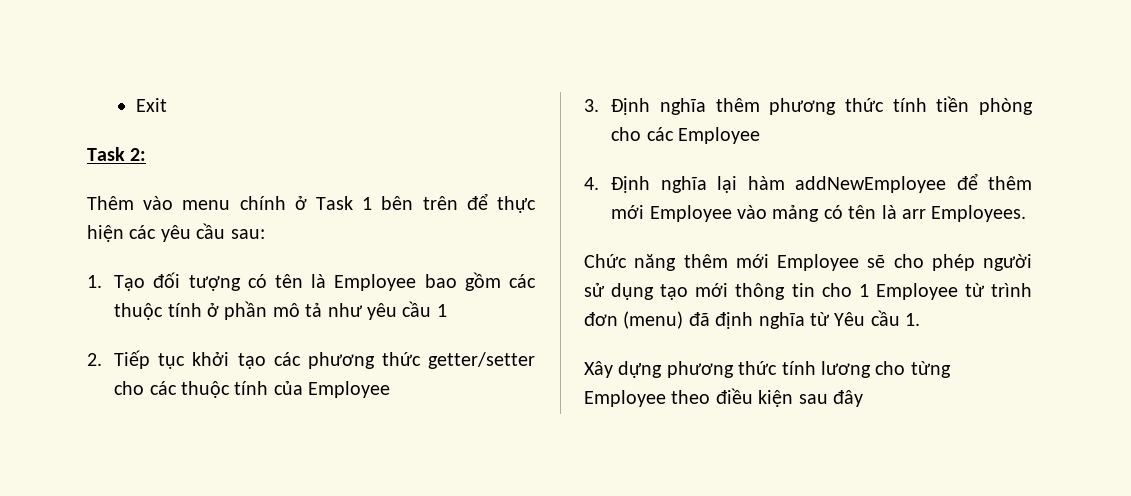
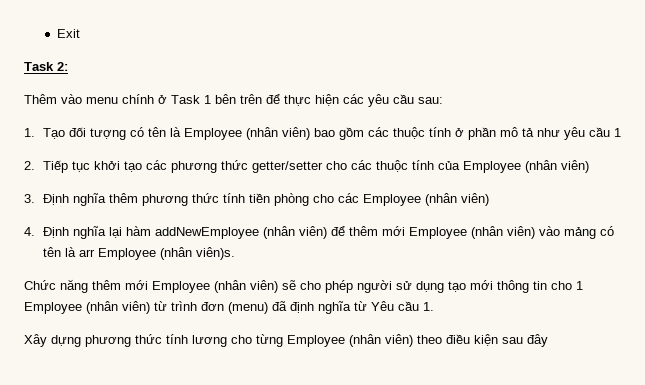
- 1. Tạo đối tượng có tên là Employee bao gồm các thuộc tính ở phần mô tả như yêu cầu 1
+ 1. Tạo đối tượng có tên là Employee (nhân viên) bao gồm các thuộc tính ở phần mô tả như yêu cầu 1
- 2. Tiếp tục khởi tạo các phương thức getter/setter cho các thuộc tính của Employee
+ 2. Tiếp tục khởi tạo các phương thức getter/setter cho các thuộc tính của Employee (nhân viên)
- 3. Định nghĩa thêm phương thức tính tiền phòng cho các Employee
+ 3. Định nghĩa thêm phương thức tính tiền phòng cho các Employee (nhân viên)
- 4. Định nghĩa lại hàm addNewEmployee để thêm mới Employee vào mảng có tên là arr Employees.
+ 4. Định nghĩa lại hàm addNewEmployee (nhân viên) để thêm mới Employee (nhân viên) vào mảng có tên là arr Employee (nhân viên)s.
- Chức năng thêm mới Employee sẽ cho phép người sử dụng tạo mới thông tin cho 1 Employee từ trình đơn (menu) đã định nghĩa từ Yêu cầu 1.
+ Chức năng thêm mới Employee (nhân viên) sẽ cho phép người sử dụng tạo mới thông tin cho 1 Employee (nhân viên) từ trình đơn (menu) đã định nghĩa từ Yêu cầu 1.
- Xây dựng phương thức tính lương cho từng Employee theo điều kiện sau đây
+ Xây dựng phương thức tính lương cho từng Employee (nhân viên) theo điều kiện sau đây

